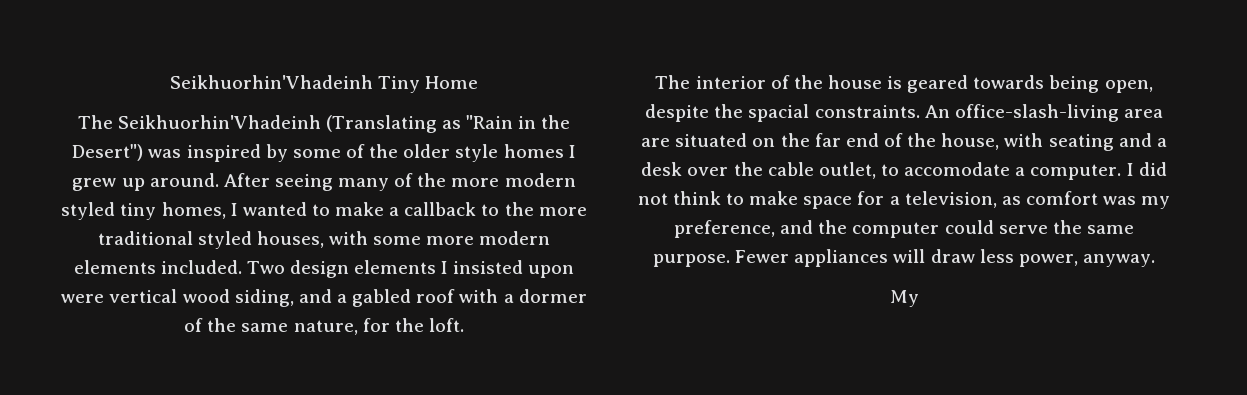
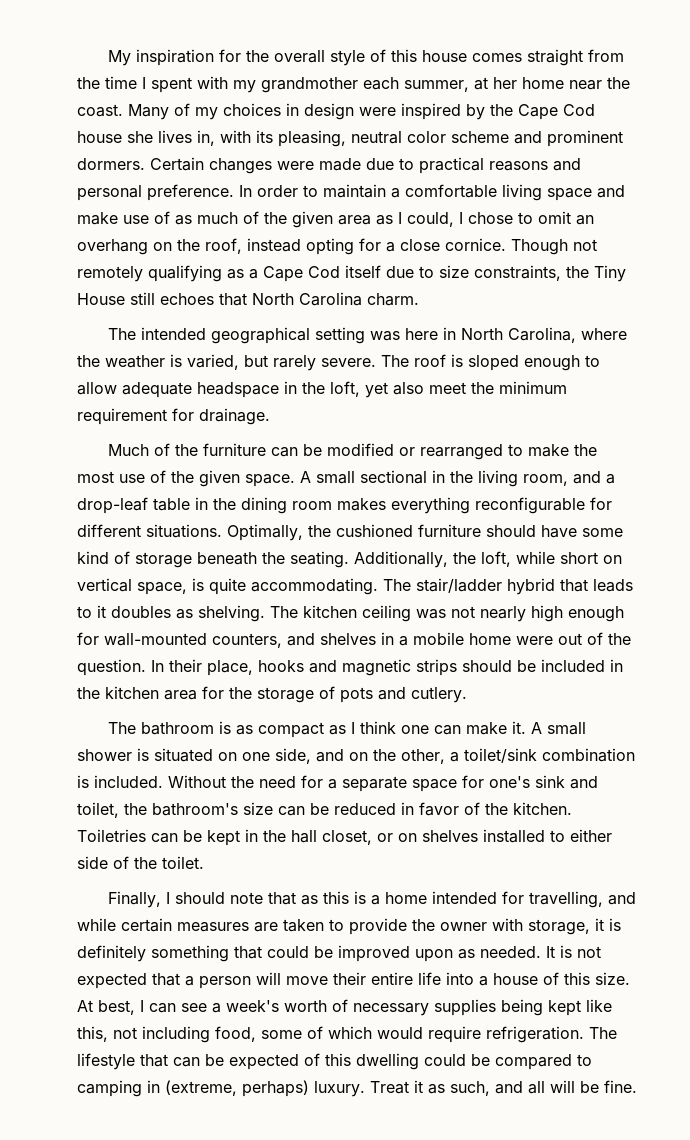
- Seikhuorhin'Vhadeinh Tiny Home
- The Seikhuorhin'Vhadeinh (Translating as "Rain in the Desert") was inspired by some of the older style homes I grew up around. After seeing many of the more modern styled tiny homes, I wanted to make a callback to the more traditional styled houses, with some more modern elements included. Two design elements I insisted upon were vertical wood siding, and a gabled roof with a dormer of the same nature, for the loft.
- The interior of the house is geared towards being open, despite the spacial constraints. An office-slash-living area are situated on the far end of the house, with seating and a desk over the cable outlet, to accomodate a computer. I did not think to make space for a television, as comfort was my preference, and the computer could serve the same purpose. Fewer appliances will draw less power, anyway.
- My
+ My inspiration for the overall style of this house comes straight from the time I spent with my grandmother each summer, at her home near the coast. Many of my choices in design were inspired by the Cape Cod house she lives in, with its pleasing, neutral color scheme and prominent dormers. Certain changes were made due to practical reasons and personal preference. In order to maintain a comfortable living space and make use of as much of the given area as I could, I chose to omit an overhang on the roof, instead opting for a close cornice. Though not remotely qualifying as a Cape Cod itself due to size constraints, the Tiny House still echoes that North Carolina charm.
+ The intended geographical setting was here in North Carolina, where the weather is varied, but rarely severe. The roof is sloped enough to allow adequate headspace in the loft, yet also meet the minimum requirement for drainage.
+ Much of the furniture can be modified or rearranged to make the most use of the given space. A small sectional in the living room, and a drop-leaf table in the dining room makes everything reconfigurable for different situations. Optimally, the cushioned furniture should have some kind of storage beneath the seating. Additionally, the loft, while short on vertical space, is quite accommodating. The stair/ladder hybrid that leads to it doubles as shelving. The kitchen ceiling was not nearly high enough for wall-mounted counters, and shelves in a mobile home were out of the question. In their place, hooks and magnetic strips should be included in the kitchen area for the storage of pots and cutlery.
+ The bathroom is as compact as I think one can make it. A small shower is situated on one side, and on the other, a toilet/sink combination is included. Without the need for a separate space for one's sink and toilet, the bathroom's size can be reduced in favor of the kitchen. Toiletries can be kept in the hall closet, or on shelves installed to either side of the toilet.
+ Finally, I should note that as this is a home intended for travelling, and while certain measures are taken to provide the owner with storage, it is definitely something that could be improved upon as needed. It is not expected that a person will move their entire life into a house of this size. At best, I can see a week's worth of necessary supplies being kept like this, not including food, some of which would require refrigeration. The lifestyle that can be expected of this dwelling could be compared to camping in (extreme, perhaps) luxury. Treat it as such, and all will be fine.

